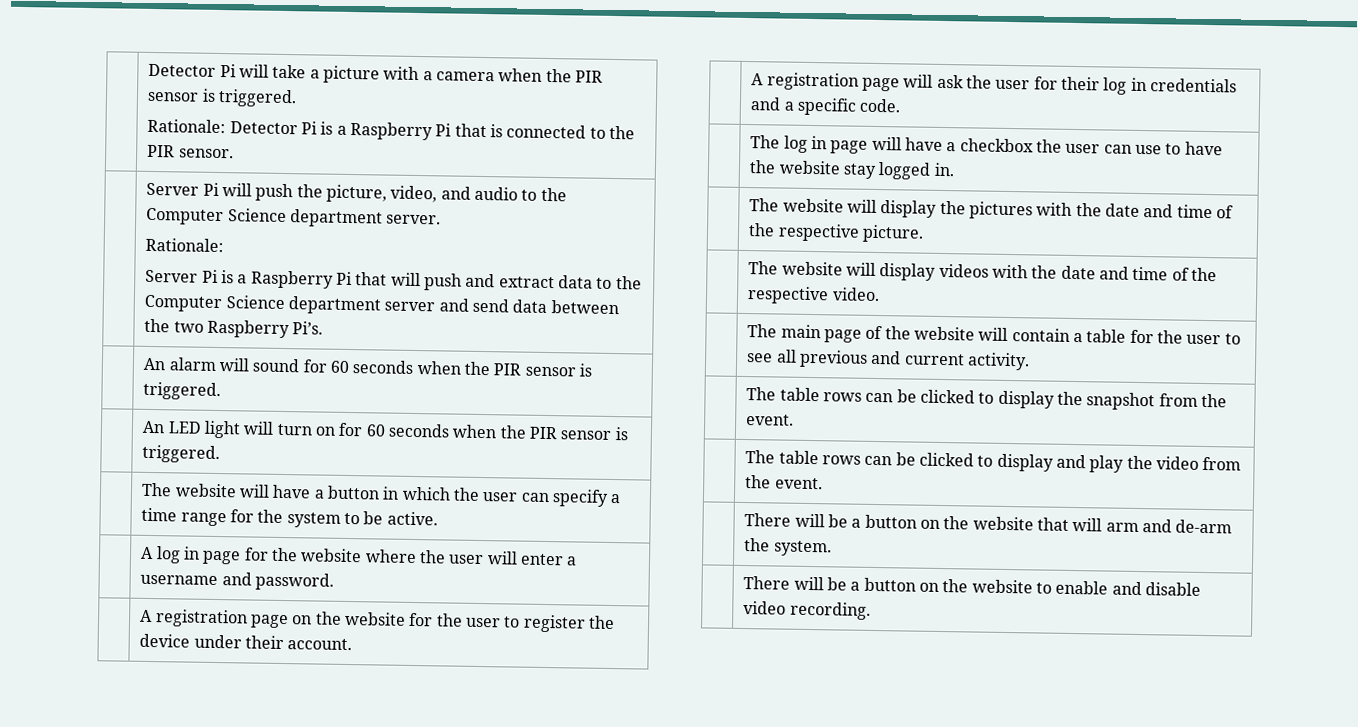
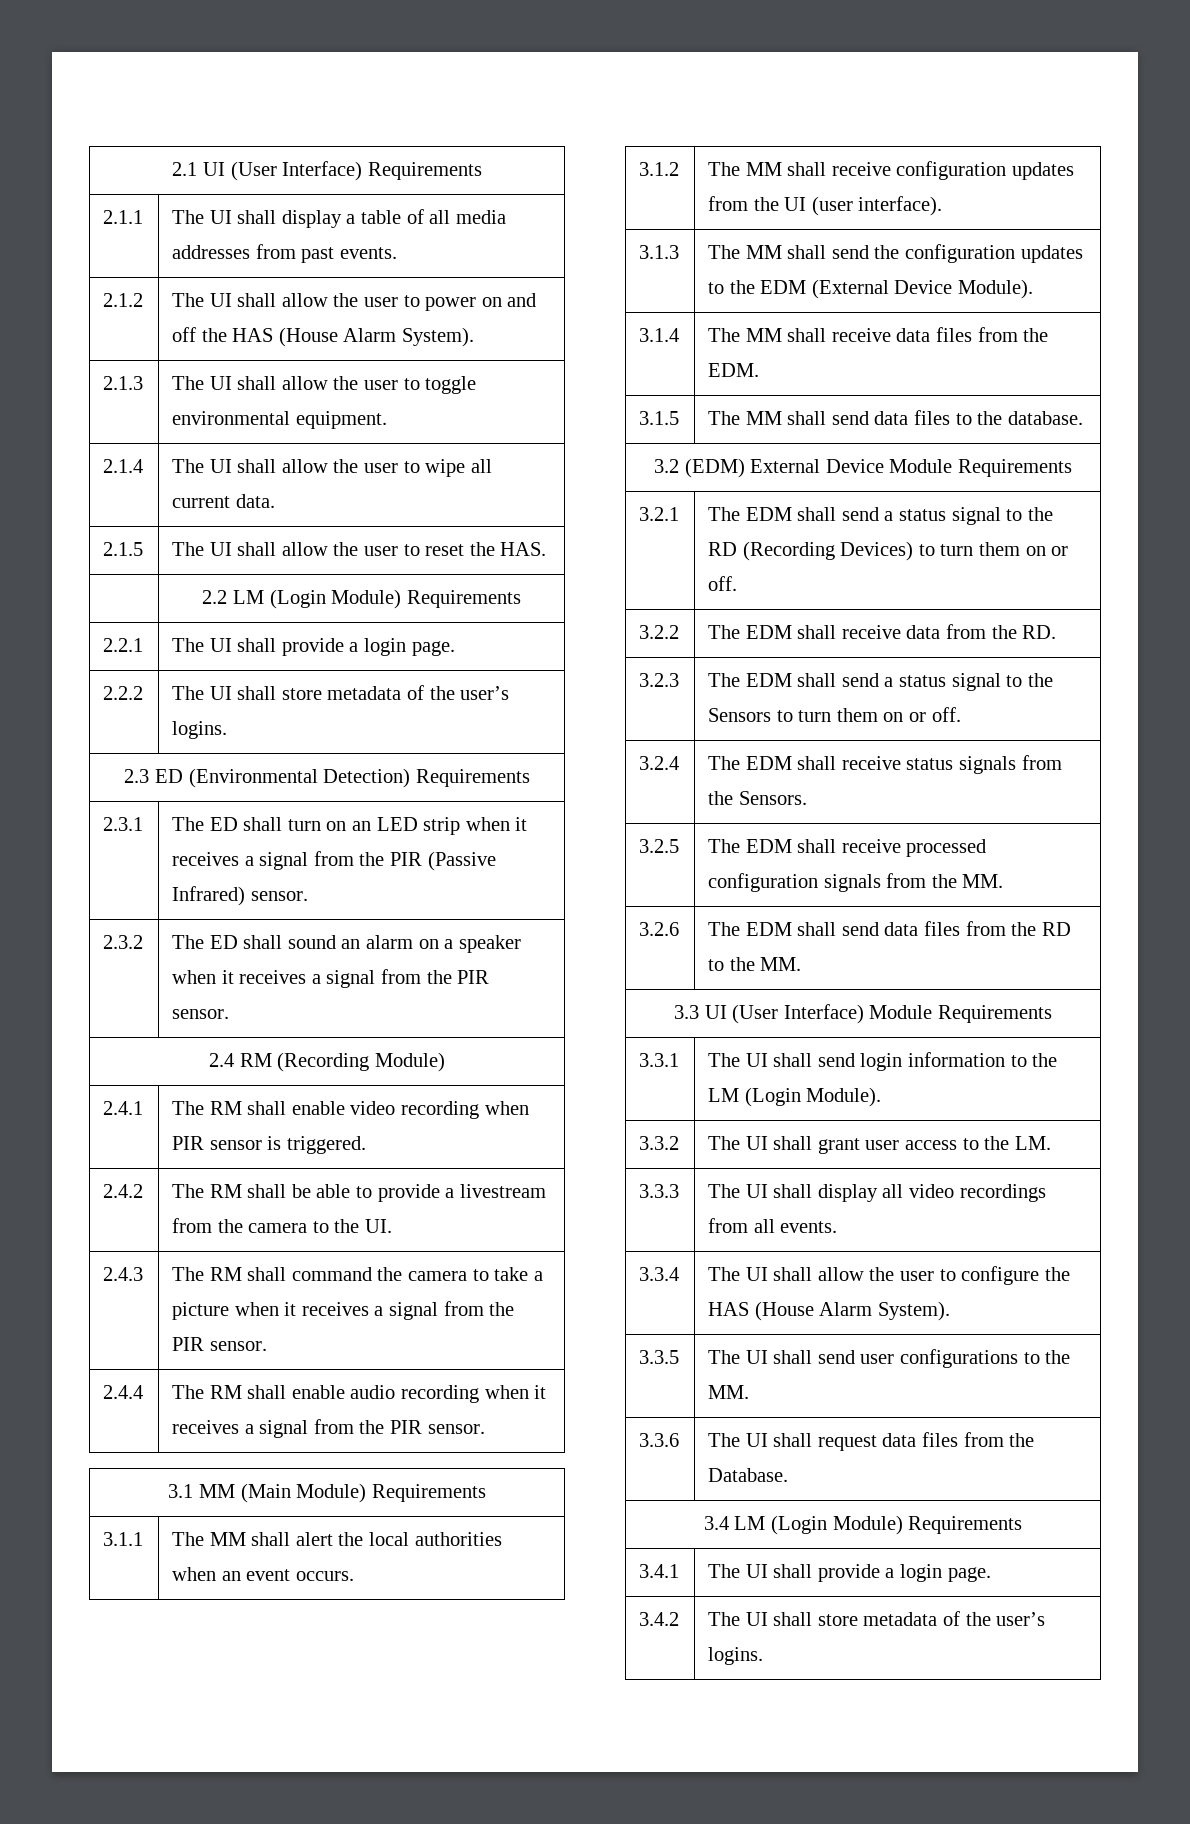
- | Detector Pi will take a picture with a camera when the PIR sensor is triggered.
- Rationale: Detector Pi is a Raspberry Pi that is connected to the PIR sensor.
- | Server Pi will push the picture, video, and audio to the Computer Science department server.
- Rationale:
- Server Pi is a Raspberry Pi that will push and extract data to the Computer Science department server and send data between the two Raspberry Pi’s.
- | An alarm will sound for 60 seconds when the PIR sensor is triggered.
- | An LED light will turn on for 60 seconds when the PIR sensor is triggered.
- | The website will have a button in which the user can specify a time range for the system to be active.
- | A log in page for the website where the user will enter a username and password.
- | A registration page on the website for the user to register the device under their account.
- | A registration page will ask the user for their log in credentials and a specific code.
- | The log in page will have a checkbox the user can use to have the website stay logged in.
- | The website will display the pictures with the date and time of the respective picture.
- | The website will display videos with the date and time of the respective video.
- | The main page of the website will contain a table for the user to see all previous and current activity.
- | The table rows can be clicked to display the snapshot from the event.
- | The table rows can be clicked to display and play the video from the event.
- | There will be a button on the website that will arm and de-arm the system.
- | There will be a button on the website to enable and disable video recording.
+ 2.1 UI (User Interface) Requirements
+ 2.1.1 | The UI shall display a table of all media addresses from past events.
+ 2.1.2 | The UI shall allow the user to power on and off the HAS (House Alarm System).
+ 2.1.3 | The UI shall allow the user to toggle environmental equipment.
+ 2.1.4 | The UI shall allow the user to wipe all current data.
+ 2.1.5 | The UI shall allow the user to reset the HAS.
+ | 2.2 LM (Login Module) Requirements
+ 2.2.1 | The UI shall provide a login page.
+ 2.2.2 | The UI shall store metadata of the user’s logins.
+ 2.3 ED (Environmental Detection) Requirements
+ 2.3.1 | The ED shall turn on an LED strip when it receives a signal from the PIR (Passive Infrared) sensor.
+ 2.3.2 | The ED shall sound an alarm on a speaker when it receives a signal from the PIR sensor.
+ 2.4 RM (Recording Module)
+ 2.4.1 | The RM shall enable video recording when PIR sensor is triggered.
+ 2.4.2 | The RM shall be able to provide a livestream from the camera to the UI.
+ 2.4.3 | The RM shall command the camera to take a picture when it receives a signal from the PIR sensor.
+ 2.4.4 | The RM shall enable audio recording when it receives a signal from the PIR sensor.
+ 3.1 MM (Main Module) Requirements
+ 3.1.1 | The MM shall alert the local authorities when an event occurs.
+ 3.1.2 | The MM shall receive configuration updates from the UI (user interface).
+ 3.1.3 | The MM shall send the configuration updates to the EDM (External Device Module).
+ 3.1.4 | The MM shall receive data files from the EDM.
+ 3.1.5 | The MM shall send data files to the database.
+ 3.2 (EDM) External Device Module Requirements
+ 3.2.1 | The EDM shall send a status signal to the RD (Recording Devices) to turn them on or off.
+ 3.2.2 | The EDM shall receive data from the RD.
+ 3.2.3 | The EDM shall send a status signal to the Sensors to turn them on or off.
+ 3.2.4 | The EDM shall receive status signals from the Sensors.
+ 3.2.5 | The EDM shall receive processed configuration signals from the MM.
+ 3.2.6 | The EDM shall send data files from the RD to the MM.
+ 3.3 UI (User Interface) Module Requirements
+ 3.3.1 | The UI shall send login information to the LM (Login Module).
+ 3.3.2 | The UI shall grant user access to the LM.
+ 3.3.3 | The UI shall display all video recordings from all events.
+ 3.3.4 | The UI shall allow the user to configure the HAS (House Alarm System).
+ 3.3.5 | The UI shall send user configurations to the MM.
+ 3.3.6 | The UI shall request data files from the Database.
+ 3.4 LM (Login Module) Requirements
+ 3.4.1 | The UI shall provide a login page.
+ 3.4.2 | The UI shall store metadata of the user’s logins.

